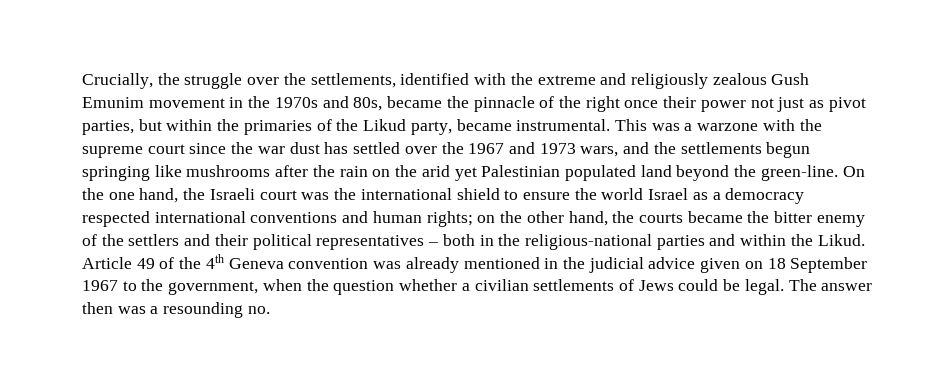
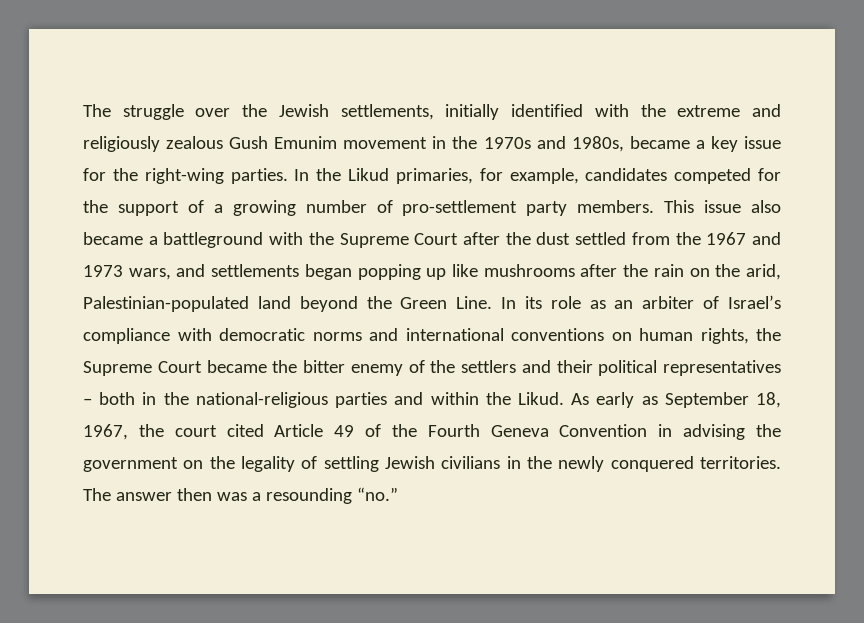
- Crucially, the struggle over the settlements, identified with the extreme and religiously zealous Gush Emunim movement in the 1970s and 80s, became the pinnacle of the right once their power not just as pivot parties, but within the primaries of the Likud party, became instrumental. This was a warzone with the supreme court since the war dust has settled over the 1967 and 1973 wars, and the settlements begun springing like mushrooms after the rain on the arid yet Palestinian populated land beyond the green-line. On the one hand, the Israeli court was the international shield to ensure the world Israel as a democracy respected international conventions and human rights; on the other hand, the courts became the bitter enemy of the settlers and their political representatives – both in the religious-national parties and within the Likud.
+ The struggle over the Jewish settlements, initially identified with the extreme and religiously zealous Gush Emunim movement in the 1970s and 1980s, became a key issue for the right-wing parties. In the Likud primaries, for example, candidates competed for the support of a growing number of pro-settlement party members. This issue also became a battleground with the Supreme Court after the dust settled from the 1967 and 1973 wars, and settlements began popping up like mushrooms after the rain on the arid, Palestinian-populated land beyond the Green Line. In its role as an arbiter of Israel’s compliance with democratic norms and international conventions on human rights, the Supreme Court became the bitter enemy of the settlers and their political representatives – both in the national-religious parties and within the Likud.
- Article 49 of the 4th Geneva convention was already mentioned in the judicial advice given on 18 September 1967 to the government, when the question whether a civilian settlements of Jews could be legal.
+ As early as September 18, 1967, the court cited Article 49 of the Fourth Geneva Convention in advising the government on the legality of settling Jewish civilians in the newly conquered territories.
- The answer then was a resounding no.
+ The answer then was a resounding “no.”

